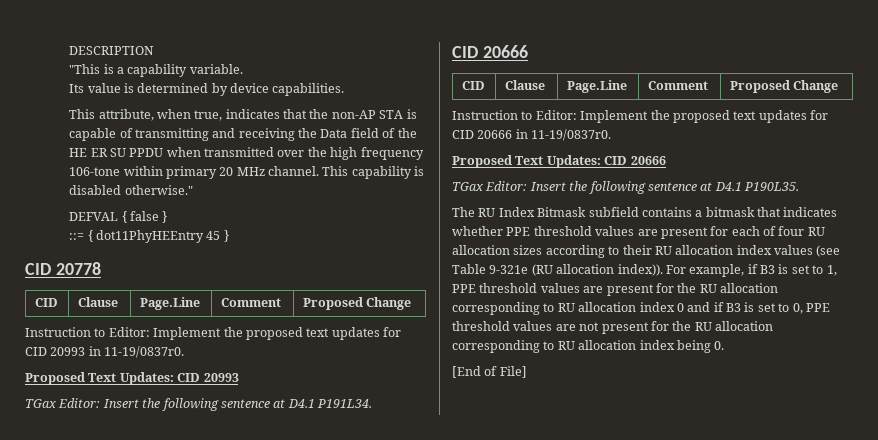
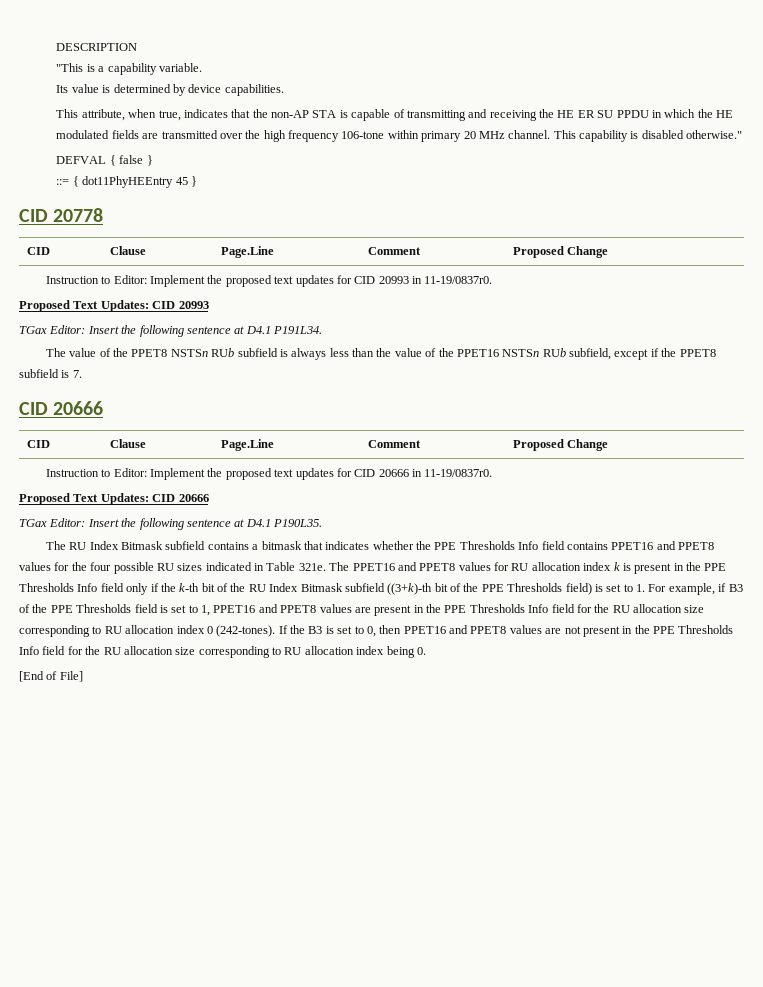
- This attribute, when true, indicates that the non-AP STA is capable of transmitting and receiving the Data field of the HE ER SU PPDU when transmitted over the high frequency 106-tone within primary 20 MHz channel.
+ This attribute, when true, indicates that the non-AP STA is capable of transmitting and receiving the HE ER SU PPDU in which the HE modulated fields are transmitted over the high frequency 106-tone within primary 20 MHz channel.
+ The value of the PPET8 NSTSn RUb subfield is always less than the value of the PPET16 NSTSn RUb subfield, except if the PPET8 subfield is 7.
- The RU Index Bitmask subfield contains a bitmask that indicates whether PPE threshold values are present for each of four RU allocation sizes according to their RU allocation index values (see Table 9-321e (RU allocation index)). For example, if B3 is set to 1, PPE threshold values are present for the RU allocation corresponding to RU allocation index 0 and if B3 is set to 0, PPE threshold values are not present for the RU allocation corresponding to RU allocation index being 0.
+ The RU Index Bitmask subfield contains a bitmask that indicates whether the PPE Thresholds Info field contains PPET16 and PPET8 values for the four possible RU sizes indicated in Table 321e. The PPET16 and PPET8 values for RU allocation index k is present in the PPE Thresholds Info field only if the k-th bit of the RU Index Bitmask subfield ((3+k)-th bit of the PPE Thresholds field) is set to 1. For example, if B3 of the PPE Thresholds field is set to 1, PPET16 and PPET8 values are present in the PPE Thresholds Info field for the RU allocation size corresponding to RU allocation index 0 (242-tones). If the B3 is set to 0, then PPET16 and PPET8 values are not present in the PPE Thresholds Info field for the RU allocation size corresponding to RU allocation index being 0.

